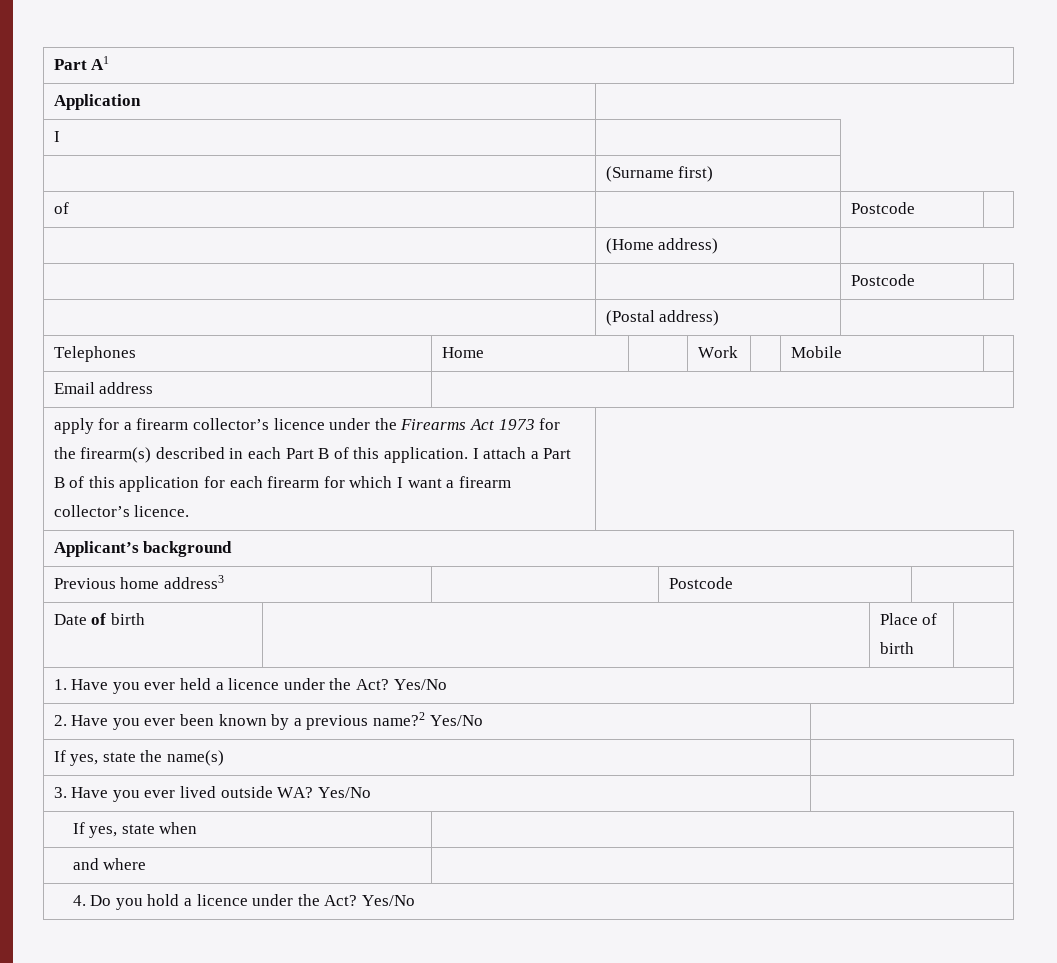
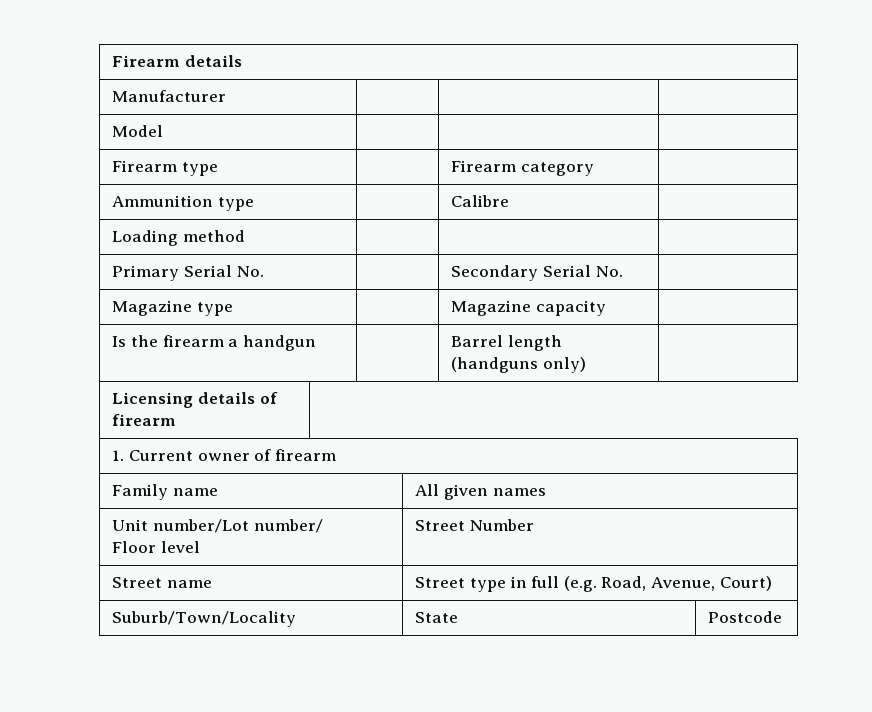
- Part A1
- Application
- I |
- | (Surname first)
- of | | Postcode |
- | (Home address)
- | | Postcode |
- | (Postal address)
- Telephones | Home | | Work | | Mobile |
- Email address |
- apply for a firearm collector’s licence under the Firearms Act 1973 for the firearm(s) described in each Part B of this application. I attach a Part B of this application for each firearm for which I want a firearm collector’s licence.
- Applicant’s background
- Previous home address3 | | Postcode |
- Date of birth | | Place of birth |
- 1. Have you ever held a licence under the Act? Yes/No
- 2. Have you ever been known by a previous name?2 Yes/No
- If yes, state the name(s) |
- 3. Have you ever lived outside WA? Yes/No
- If yes, state when |
- and where |
- 4. Do you hold a licence under the Act? Yes/No
+ Firearm details
+ Manufacturer | | |
+ Model | | |
+ Firearm type | | Firearm category |
+ Ammunition type | | Calibre |
+ Loading method | | |
+ Primary Serial No. | | Secondary Serial No. |
+ Magazine type | | Magazine capacity |
+ Is the firearm a handgun | | Barrel length (handguns only) |
+ Licensing details of firearm
+ 1. Current owner of firearm
+ Family name | All given names
+ Unit number/Lot number/
+ Floor level | Street Number
+ Street name | Street type in full (e.g. Road, Avenue, Court)
+ Suburb/Town/Locality | State | Postcode

